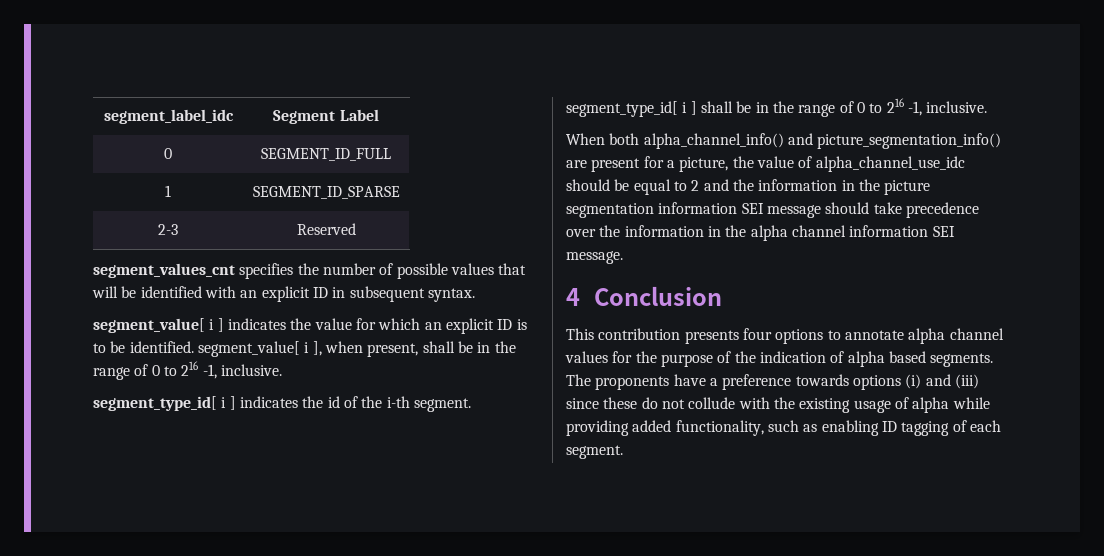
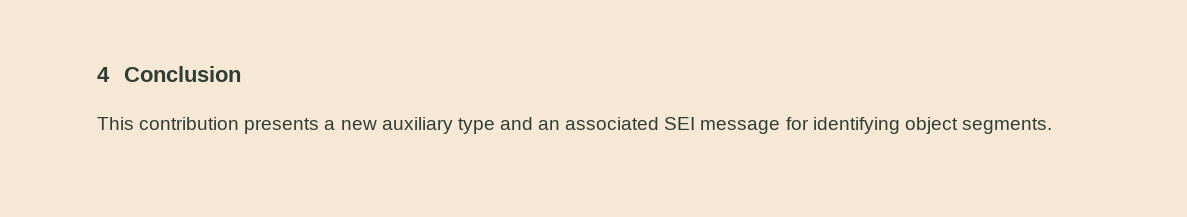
- segment_label_idc | Segment Label
- 0 | SEGMENT_ID_FULL
- 1 | SEGMENT_ID_SPARSE
- 2-3 | Reserved
- segment_values_cnt specifies the number of possible values that will be identified with an explicit ID in subsequent syntax.
- segment_value[ i ] indicates the value for which an explicit ID is to be identified. segment_value[ i ], when present, shall be in the range of 0 to 216 -1, inclusive.
- segment_type_id[ i ] indicates the id of the i-th segment. segment_type_id[ i ] shall be in the range of 0 to 216 -1, inclusive.
- When both alpha_channel_info() and picture_segmentation_info() are present for a picture, the value of alpha_channel_use_idc should be equal to 2 and the information in the picture segmentation information SEI message should take precedence over the information in the alpha channel information SEI message.
- This contribution presents four options to annotate alpha channel values for the purpose of the indication of alpha based segments. The proponents have a preference towards options (i) and (iii) since these do not collude with the existing usage of alpha while providing added functionality, such as enabling ID tagging of each segment.
+ This contribution presents a new auxiliary type and an associated SEI message for identifying object segments.

